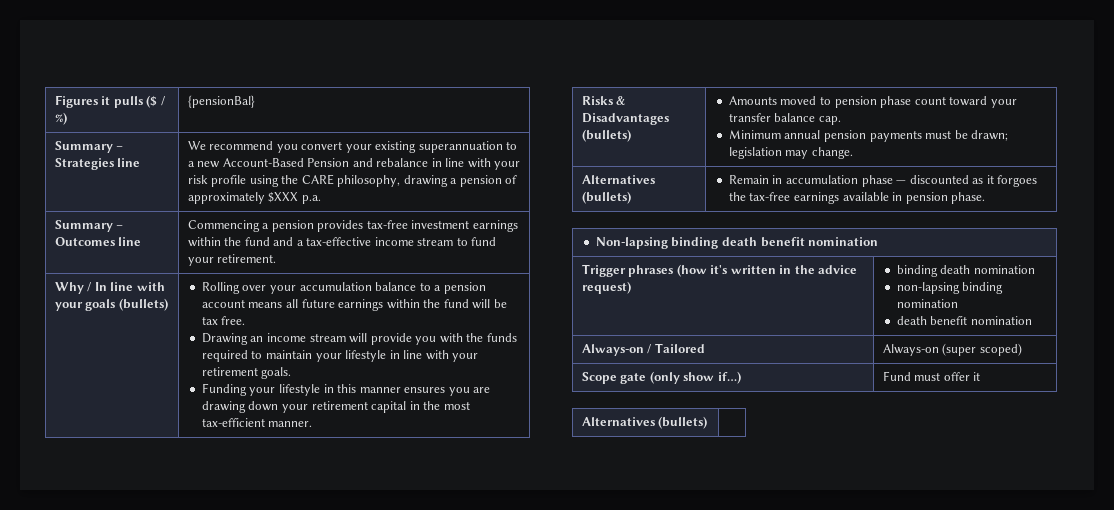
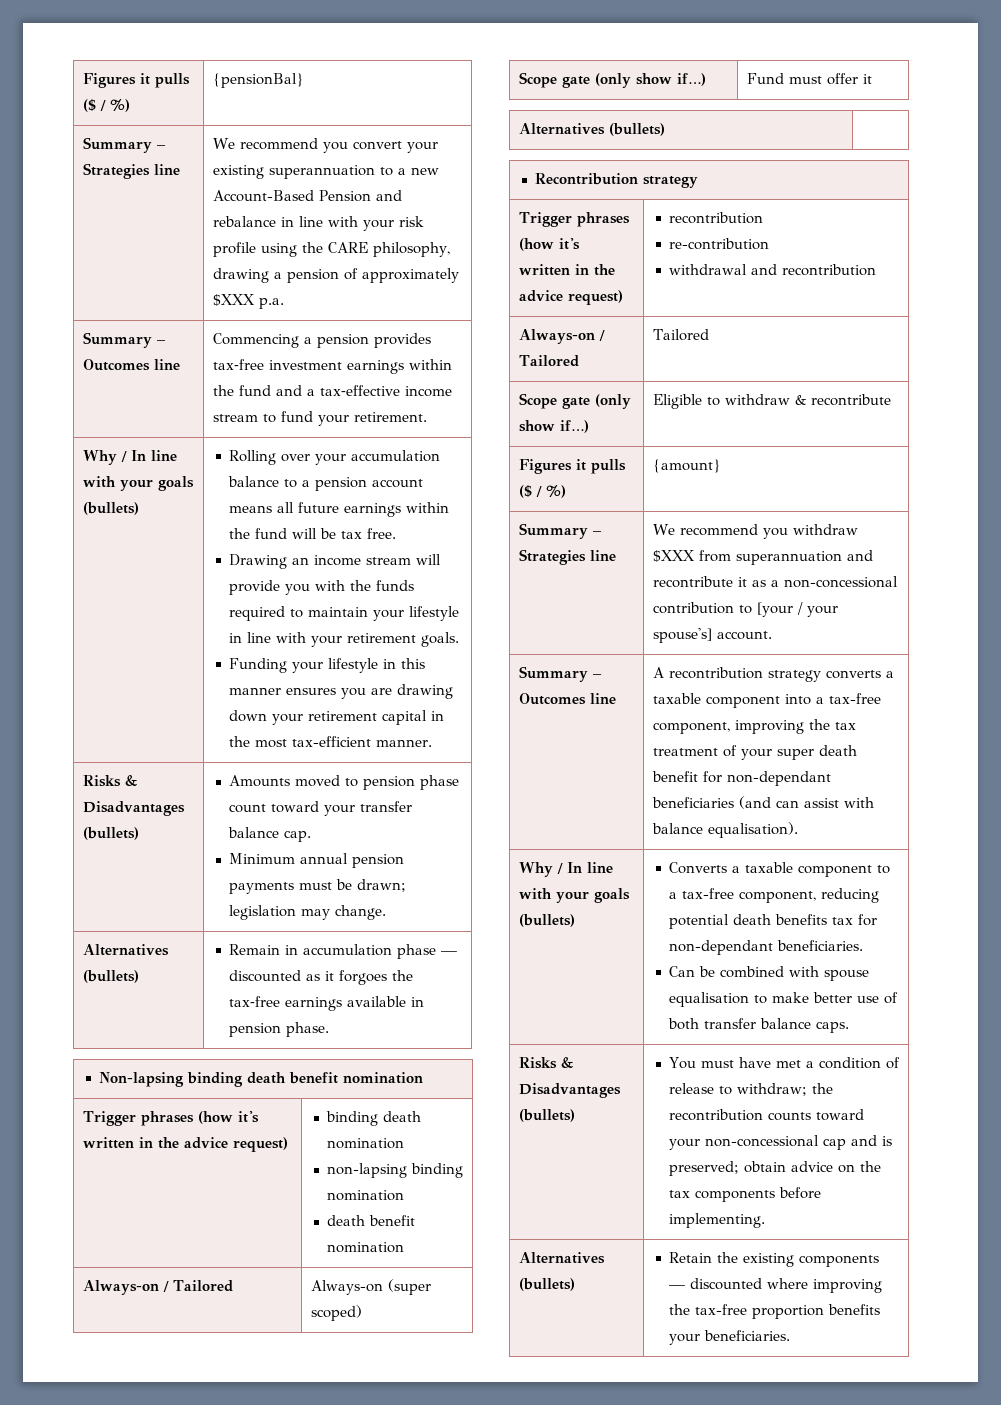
+ Recontribution strategy
+ Trigger phrases (how it's written in the advice request) | recontribution
+ re-contribution
+ withdrawal and recontribution
+ Always-on / Tailored | Tailored
+ Scope gate (only show if…) | Eligible to withdraw & recontribute
+ Figures it pulls ($ / %) | {amount}
+ Summary – Strategies line | We recommend you withdraw $XXX from superannuation and recontribute it as a non-concessional contribution to [your / your spouse's] account.
+ Summary – Outcomes line | A recontribution strategy converts a taxable component into a tax-free component, improving the tax treatment of your super death benefit for non-dependant beneficiaries (and can assist with balance equalisation).
+ Why / In line with your goals (bullets) | Converts a taxable component to a tax-free component, reducing potential death benefits tax for non-dependant beneficiaries.
+ Can be combined with spouse equalisation to make better use of both transfer balance caps.
+ Risks & Disadvantages (bullets) | You must have met a condition of release to withdraw; the recontribution counts toward your non-concessional cap and is preserved; obtain advice on the tax components before implementing.
+ Alternatives (bullets) | Retain the existing components — discounted where improving the tax-free proportion benefits your beneficiaries.

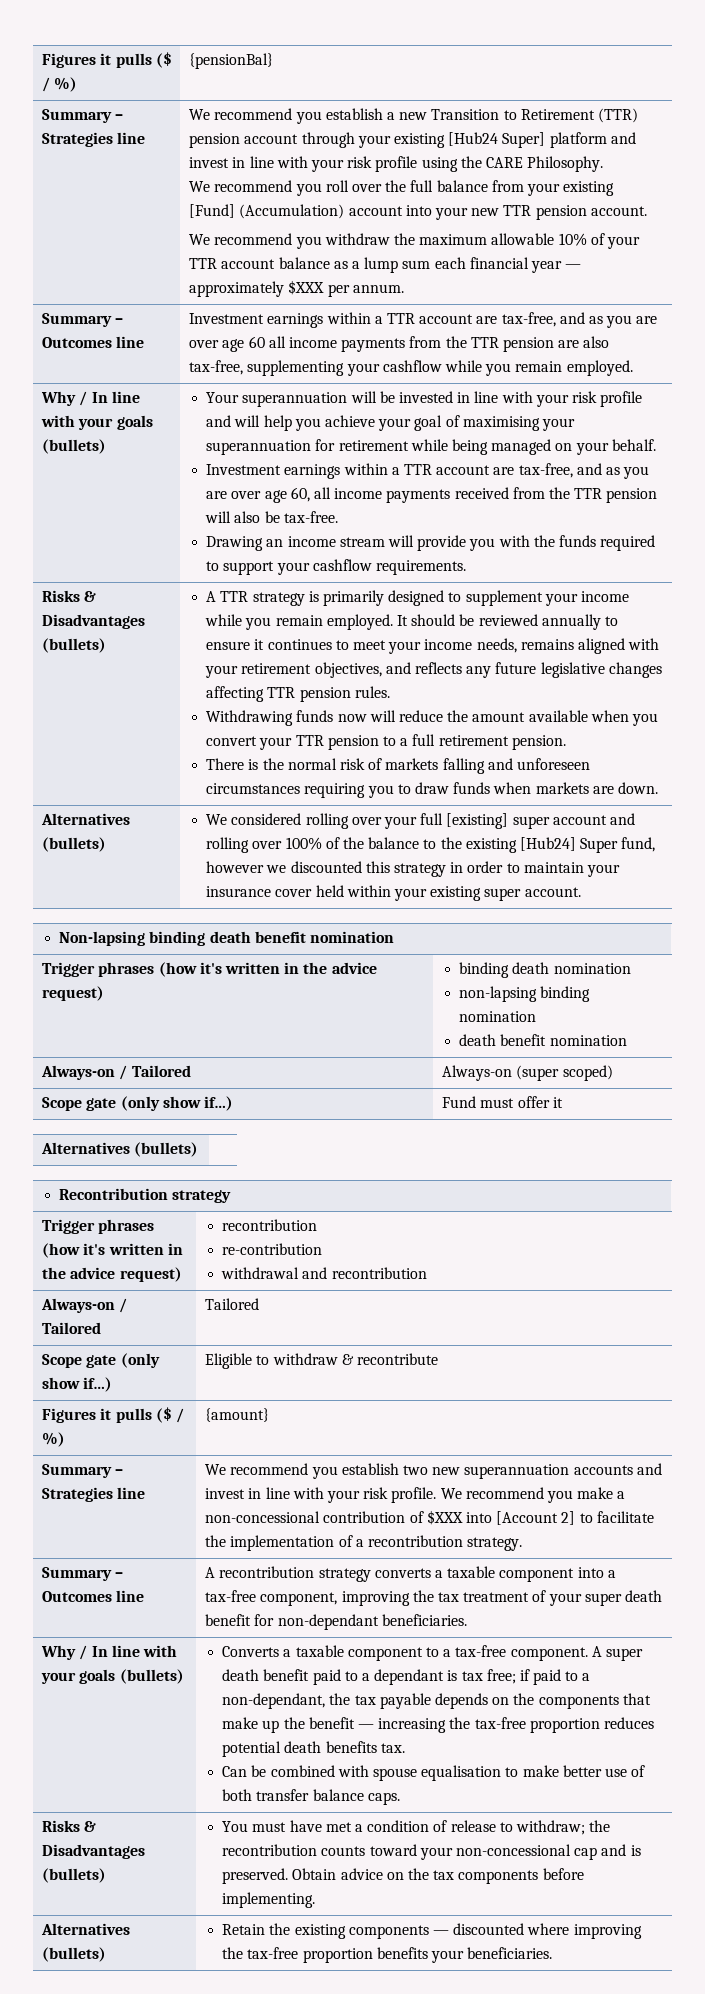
- We recommend you convert your existing superannuation to a new Account-Based Pension and rebalance in line with your risk profile using the CARE philosophy, drawing a pension of approximately $XXX p.a.
- Summary – Outcomes line | Commencing a pension provides tax‑free investment earnings within the fund and a tax‑effective income stream to fund your retirement.
- Why / In line with your goals (bullets) | Rolling over your accumulation balance to a pension account means all future earnings within the fund will be tax free.
+ We recommend you establish a new Transition to Retirement (TTR) pension account through your existing [Hub24 Super] platform and invest in line with your risk profile using the CARE Philosophy.
+ We recommend you roll over the full balance from your existing [Fund] (Accumulation) account into your new TTR pension account.
+ We recommend you withdraw the maximum allowable 10% of your TTR account balance as a lump sum each financial year — approximately $XXX per annum.
+ Summary – Outcomes line | Investment earnings within a TTR account are tax-free, and as you are over age 60 all income payments from the TTR pension are also tax-free, supplementing your cashflow while you remain employed.
+ Why / In line with your goals (bullets) | Your superannuation will be invested in line with your risk profile and will help you achieve your goal of maximising your superannuation for retirement while being managed on your behalf.
+ Investment earnings within a TTR account are tax-free, and as you are over age 60, all income payments received from the TTR pension will also be tax-free.
- Drawing an income stream will provide you with the funds required to maintain your lifestyle in line with your retirement goals.
- Funding your lifestyle in this manner ensures you are drawing down your retirement capital in the most tax-efficient manner.
- Risks & Disadvantages (bullets) | Amounts moved to pension phase count toward your transfer balance cap.
- Minimum annual pension payments must be drawn; legislation may change.
- Alternatives (bullets) | Remain in accumulation phase — discounted as it forgoes the tax‑free earnings available in pension phase.
+ Drawing an income stream will provide you with the funds required to support your cashflow requirements.
+ Risks & Disadvantages (bullets) | A TTR strategy is primarily designed to supplement your income while you remain employed. It should be reviewed annually to ensure it continues to meet your income needs, remains aligned with your retirement objectives, and reflects any future legislative changes affecting TTR pension rules.
+ Withdrawing funds now will reduce the amount available when you convert your TTR pension to a full retirement pension.
+ There is the normal risk of markets falling and unforeseen circumstances requiring you to draw funds when markets are down.
+ Alternatives (bullets) | We considered rolling over your full [existing] super account and rolling over 100% of the balance to the existing [Hub24] Super fund, however we discounted this strategy in order to maintain your insurance cover held within your existing super account.
- Summary – Strategies line | We recommend you withdraw $XXX from superannuation and recontribute it as a non-concessional contribution to [your / your spouse's] account.
+ Summary – Strategies line | We recommend you establish two new superannuation accounts and invest in line with your risk profile. We recommend you make a non-concessional contribution of $XXX into [Account 2] to facilitate the implementation of a recontribution strategy.
- Summary – Outcomes line | A recontribution strategy converts a taxable component into a tax-free component, improving the tax treatment of your super death benefit for non-dependant beneficiaries (and can assist with balance equalisation).
+ Summary – Outcomes line | A recontribution strategy converts a taxable component into a tax-free component, improving the tax treatment of your super death benefit for non-dependant beneficiaries.
- Converts a taxable component to a tax-free component, reducing potential death benefits tax for non-dependant beneficiaries.
+ Converts a taxable component to a tax-free component. A super death benefit paid to a dependant is tax free; if paid to a non-dependant, the tax payable depends on the components that make up the benefit — increasing the tax-free proportion reduces potential death benefits tax.
- Risks & Disadvantages (bullets) | You must have met a condition of release to withdraw; the recontribution counts toward your non-concessional cap and is preserved; obtain advice on the tax components before implementing.
+ Risks & Disadvantages (bullets) | You must have met a condition of release to withdraw; the recontribution counts toward your non-concessional cap and is preserved. Obtain advice on the tax components before implementing.

